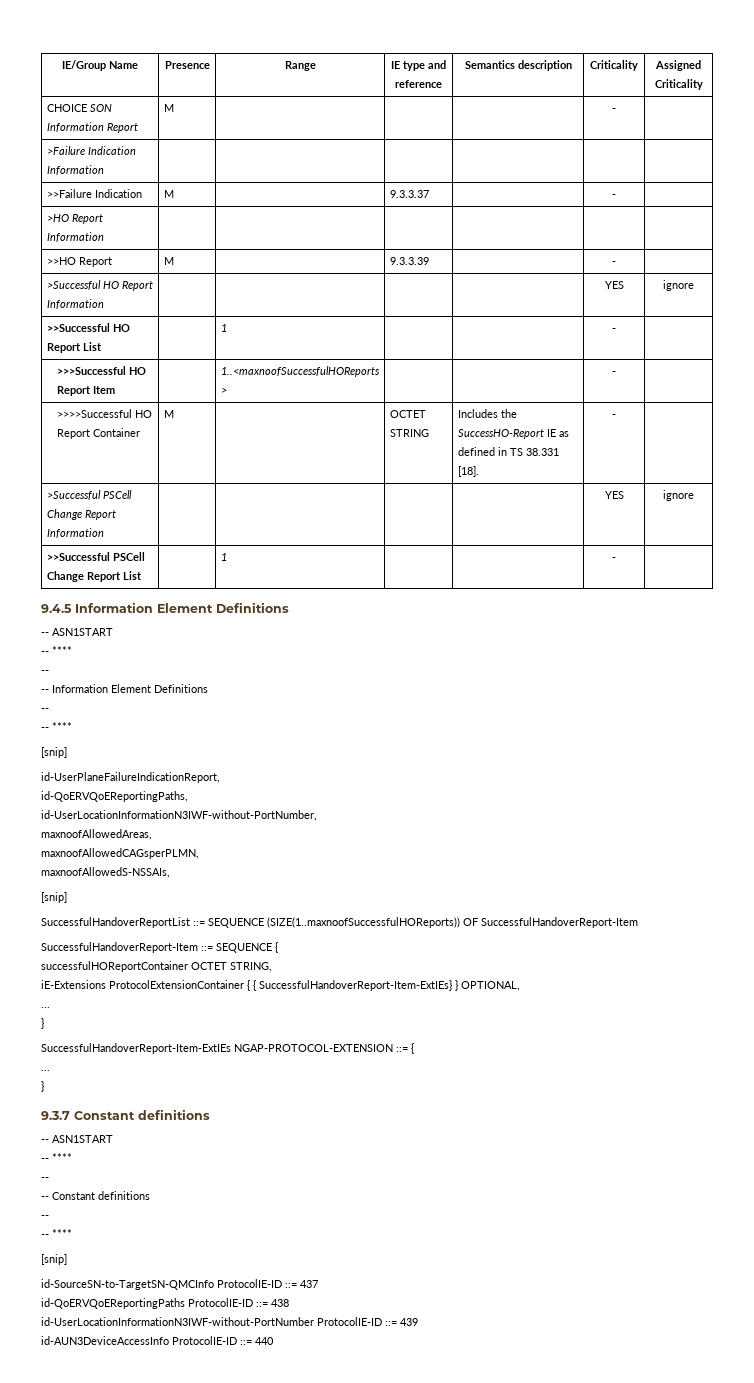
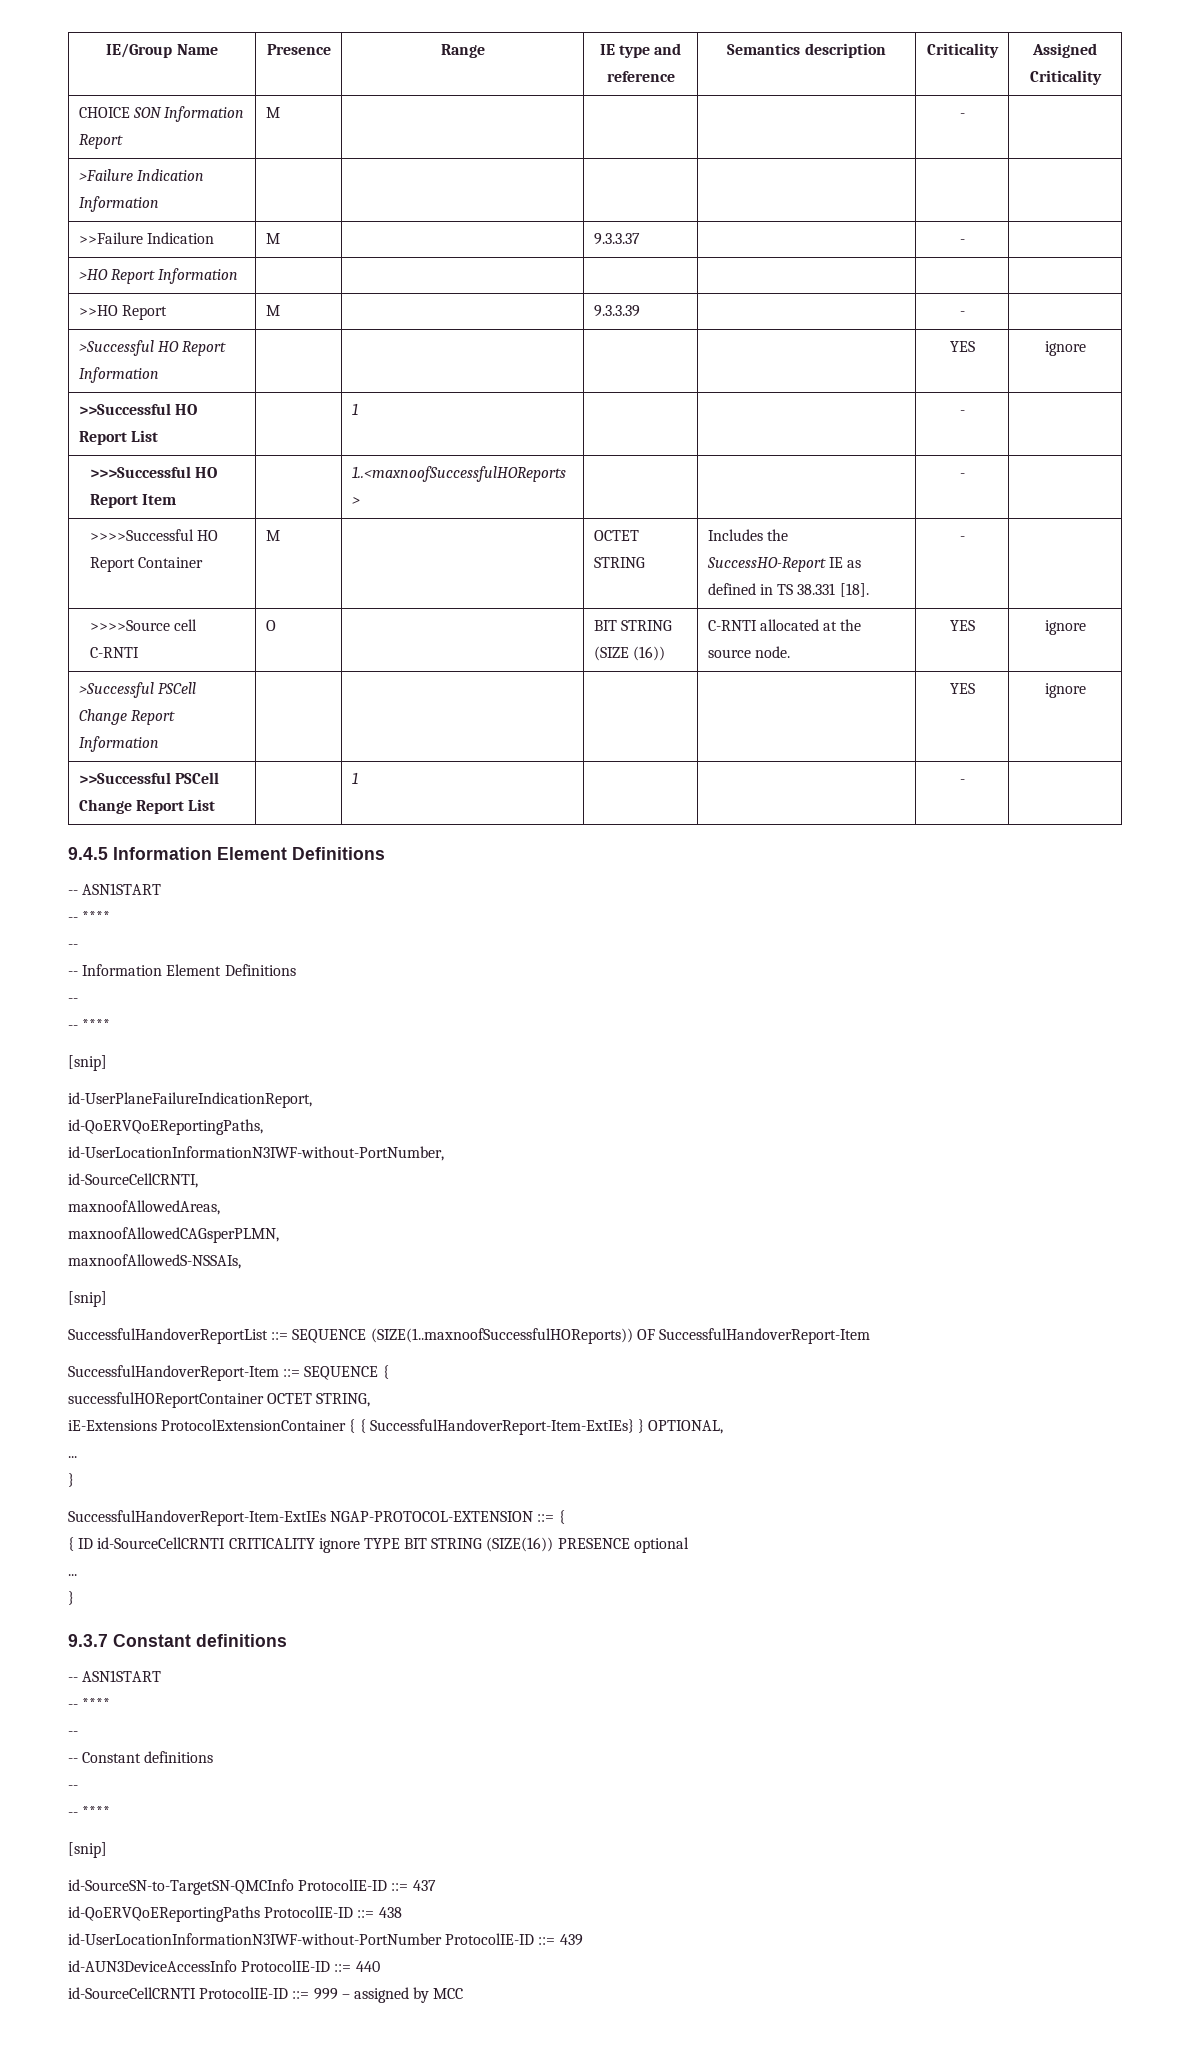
+ >>>>Source cell C-RNTI | O | | BIT STRING (SIZE (16)) | C-RNTI allocated at the source node. | YES | ignore
+ id-SourceCellCRNTI,
+ { ID id-SourceCellCRNTI CRITICALITY ignore TYPE BIT STRING (SIZE(16)) PRESENCE optional
+ id-SourceCellCRNTI ProtocolIE-ID ::= 999 – assigned by MCC

